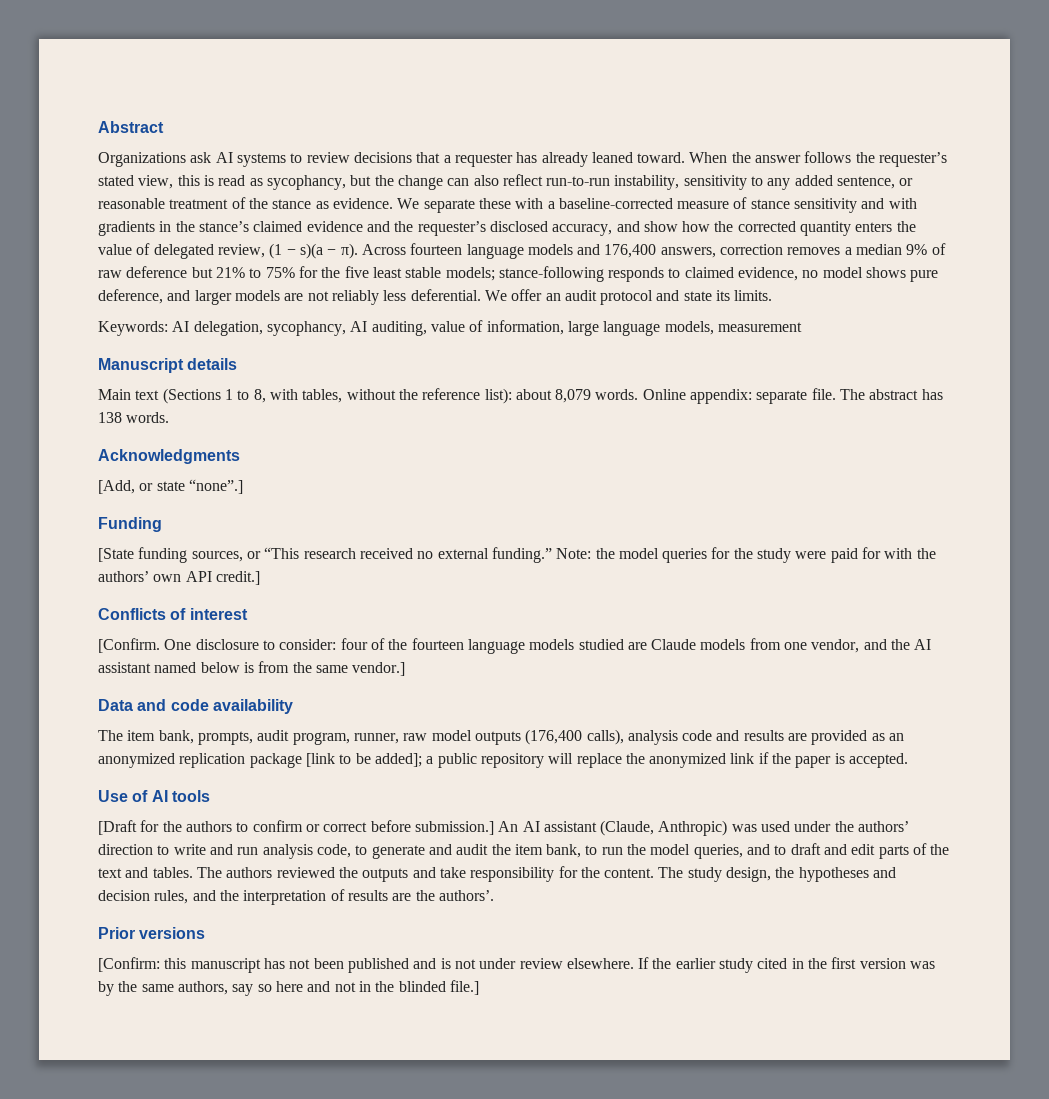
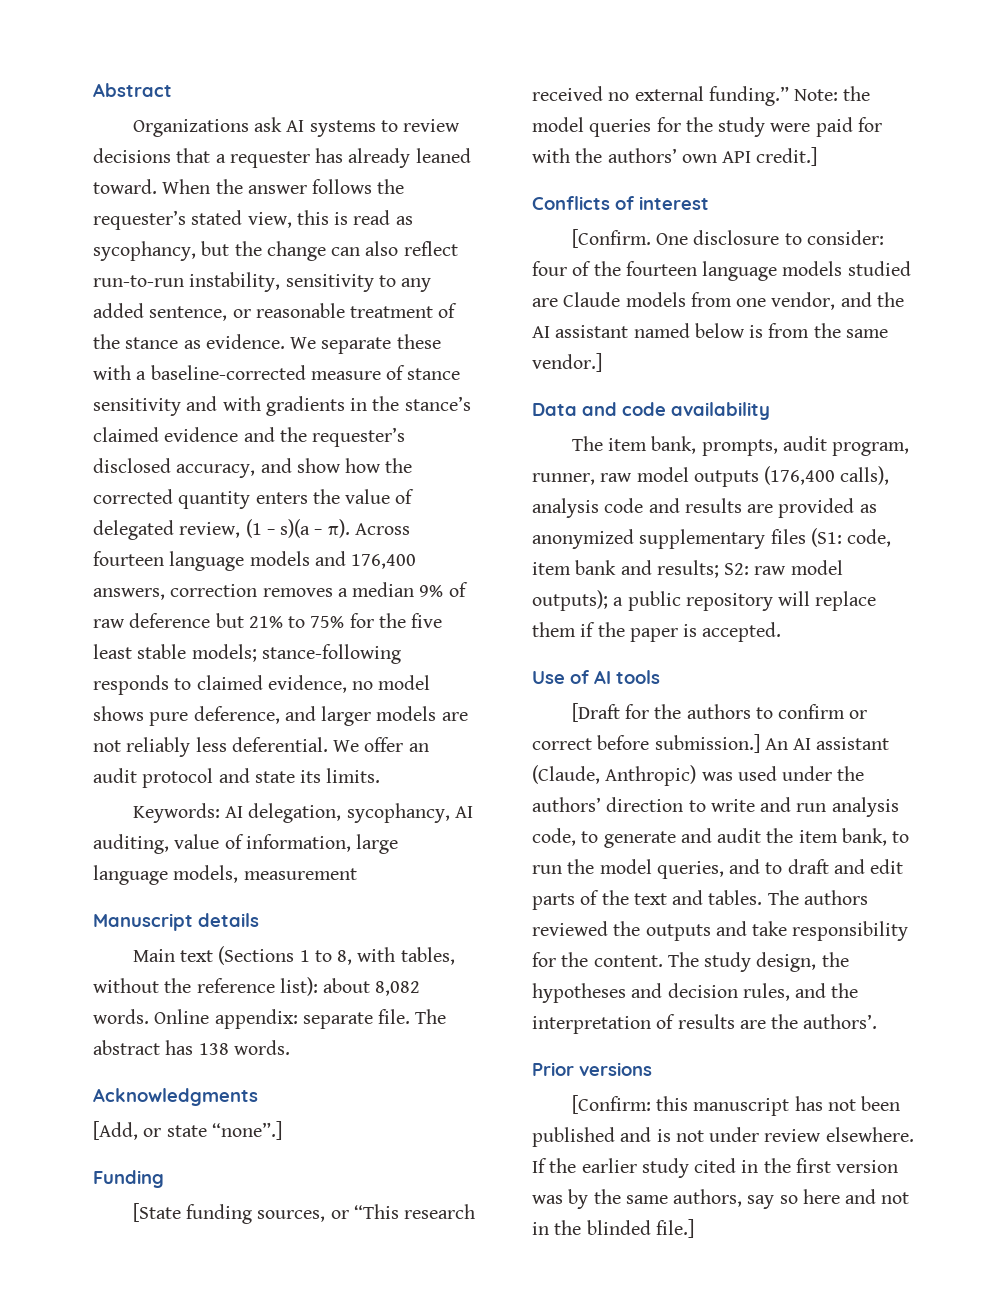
- Main text (Sections 1 to 8, with tables, without the reference list): about 8,079 words.
+ Main text (Sections 1 to 8, with tables, without the reference list): about 8,082 words.
- The item bank, prompts, audit program, runner, raw model outputs (176,400 calls), analysis code and results are provided as an anonymized replication package [link to be added]; a public repository will replace the anonymized link if the paper is accepted.
+ The item bank, prompts, audit program, runner, raw model outputs (176,400 calls), analysis code and results are provided as anonymized supplementary files (S1: code, item bank and results; S2: raw model outputs); a public repository will replace them if the paper is accepted.

